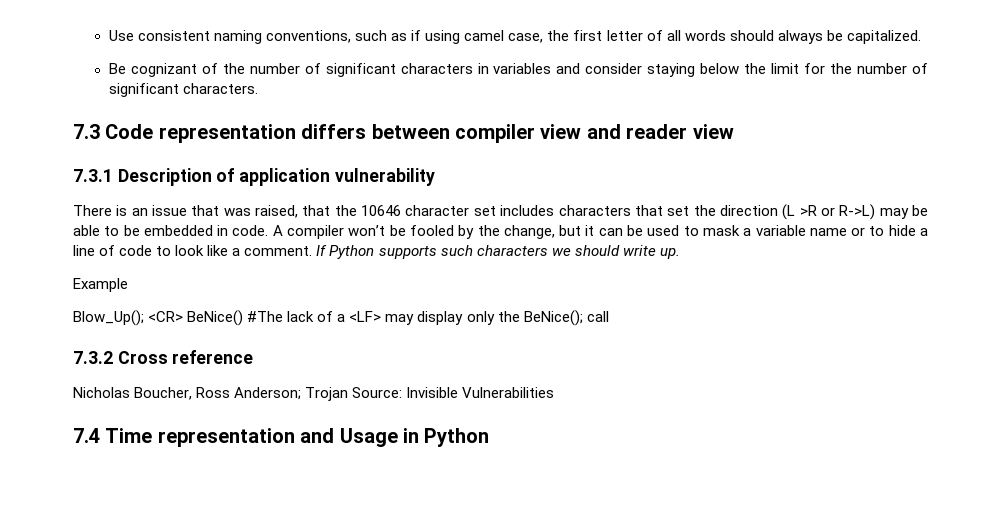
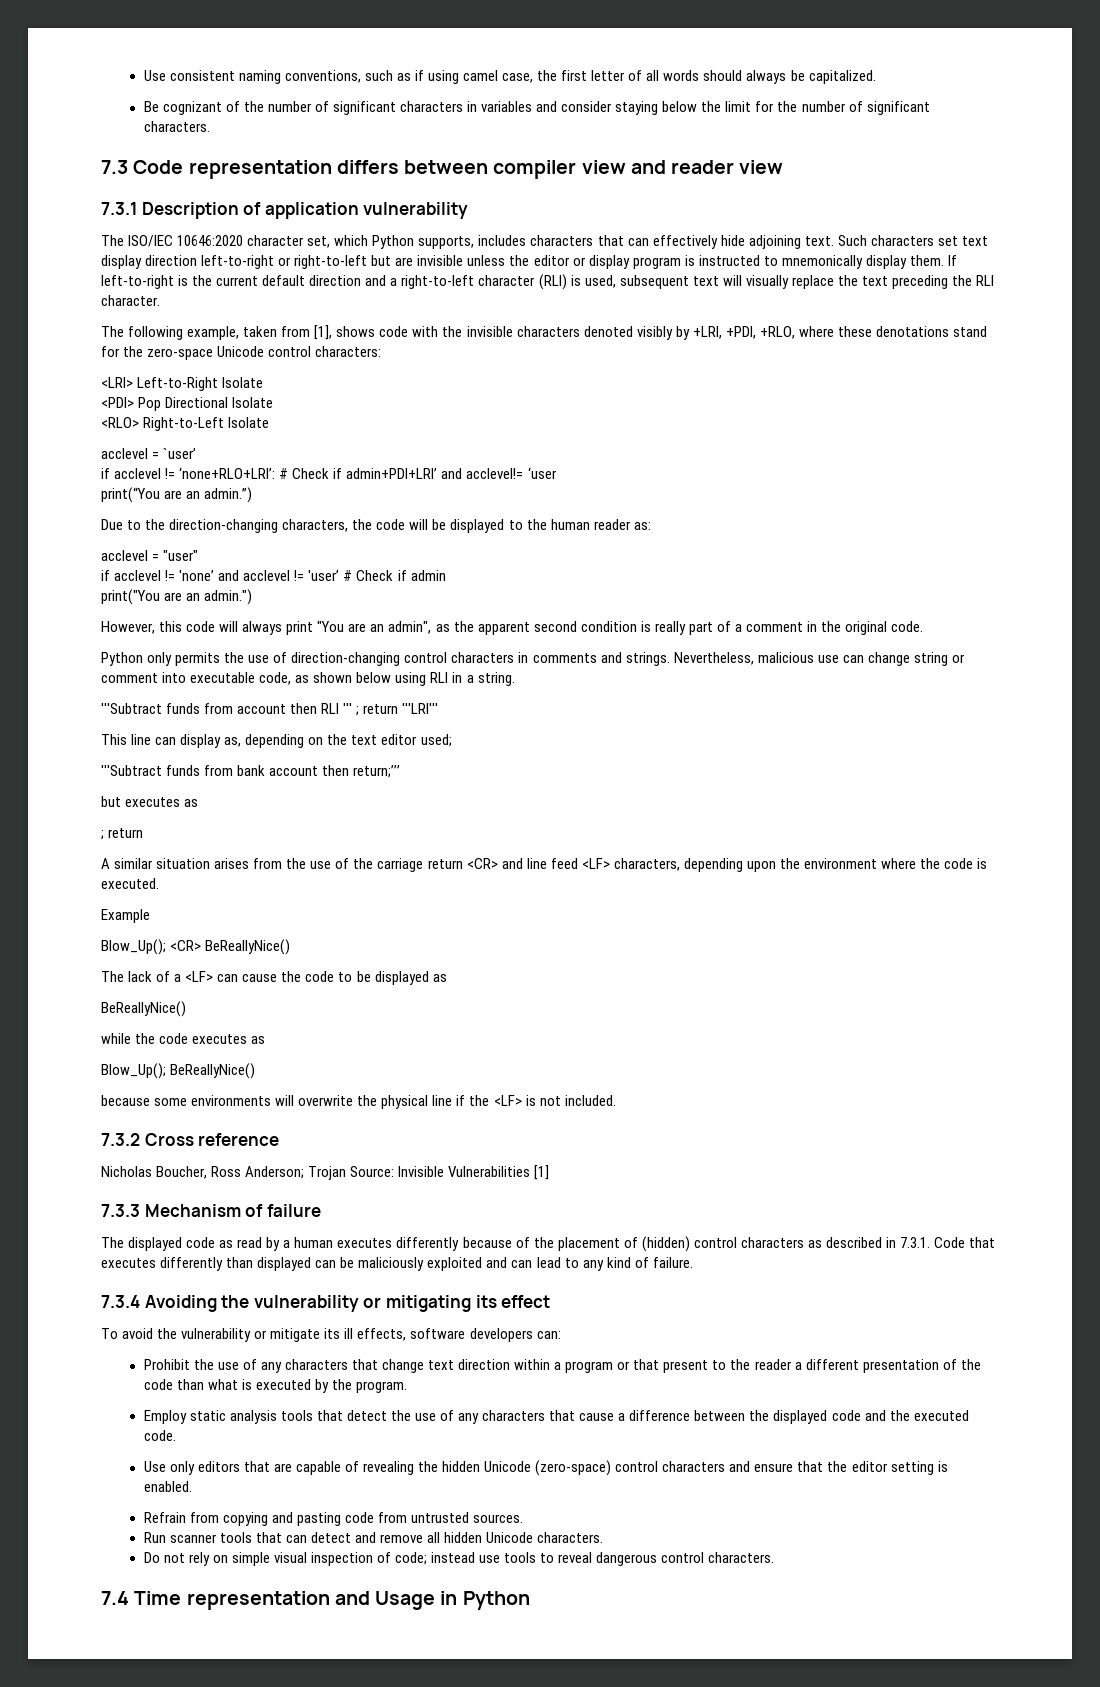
- There is an issue that was raised, that the 10646 character set includes characters that set the direction (L >R or R->L) may be able to be embedded in code. A compiler won’t be fooled by the change, but it can be used to mask a variable name or to hide a line of code to look like a comment. If Python supports such characters we should write up.
+ The ISO/IEC 10646:2020 character set, which Python supports, includes characters that can effectively hide adjoining text. Such characters set text display direction left-to-right or right-to-left but are invisible unless the editor or display program is instructed to mnemonically display them. If left-to-right is the current default direction and a right-to-left character (RLI) is used, subsequent text will visually replace the text preceding the RLI character.
+ The following example, taken from [1], shows code with the invisible characters denoted visibly by +LRI, +PDI, +RLO, where these denotations stand for the zero-space Unicode control characters:
+ <LRI> Left-to-Right Isolate
+ <PDI> Pop Directional Isolate
+ <RLO> Right-to-Left Isolate
+ acclevel = `user’
+ if acclevel != ‘none+RLO+LRI’: # Check if admin+PDI+LRI’ and acclevel!= ‘user
+ print(“You are an admin.”)
+ Due to the direction-changing characters, the code will be displayed to the human reader as:
+ acclevel = "user"
+ if acclevel != 'none’ and acclevel != 'user’ # Check if admin
+ print("You are an admin.")
+ However, this code will always print "You are an admin", as the apparent second condition is really part of a comment in the original code.
+ Python only permits the use of direction-changing control characters in comments and strings. Nevertheless, malicious use can change string or comment into executable code, as shown below using RLI in a string.
+ '''Subtract funds from account then RLI ''' ; return '''LRI'''
+ This line can display as, depending on the text editor used;
+ '''Subtract funds from bank account then return;’’’
+ but executes as
+ ; return
+ A similar situation arises from the use of the carriage return <CR> and line feed <LF> characters, depending upon the environment where the code is executed.
- Blow_Up(); <CR> BeNice() #The lack of a <LF> may display only the BeNice(); call
+ Blow_Up(); <CR> BeReallyNice()
+ The lack of a <LF> can cause the code to be displayed as
+ BeReallyNice()
+ while the code executes as
+ Blow_Up(); BeReallyNice()
+ because some environments will overwrite the physical line if the <LF> is not included.
- Nicholas Boucher, Ross Anderson; Trojan Source: Invisible Vulnerabilities
+ Nicholas Boucher, Ross Anderson; Trojan Source: Invisible Vulnerabilities [1]
+ 7.3.3 Mechanism of failure
+ The displayed code as read by a human executes differently because of the placement of (hidden) control characters as described in 7.3.1. Code that executes differently than displayed can be maliciously exploited and can lead to any kind of failure.
+ 7.3.4 Avoiding the vulnerability or mitigating its effect
+ To avoid the vulnerability or mitigate its ill effects, software developers can:
+ Prohibit the use of any characters that change text direction within a program or that present to the reader a different presentation of the code than what is executed by the program.
+ Employ static analysis tools that detect the use of any characters that cause a difference between the displayed code and the executed code.
+ Use only editors that are capable of revealing the hidden Unicode (zero-space) control characters and ensure that the editor setting is enabled.
+ Refrain from copying and pasting code from untrusted sources.
+ Run scanner tools that can detect and remove all hidden Unicode characters.
+ Do not rely on simple visual inspection of code; instead use tools to reveal dangerous control characters.

